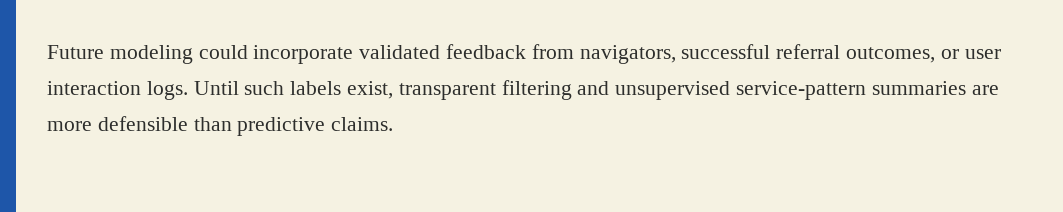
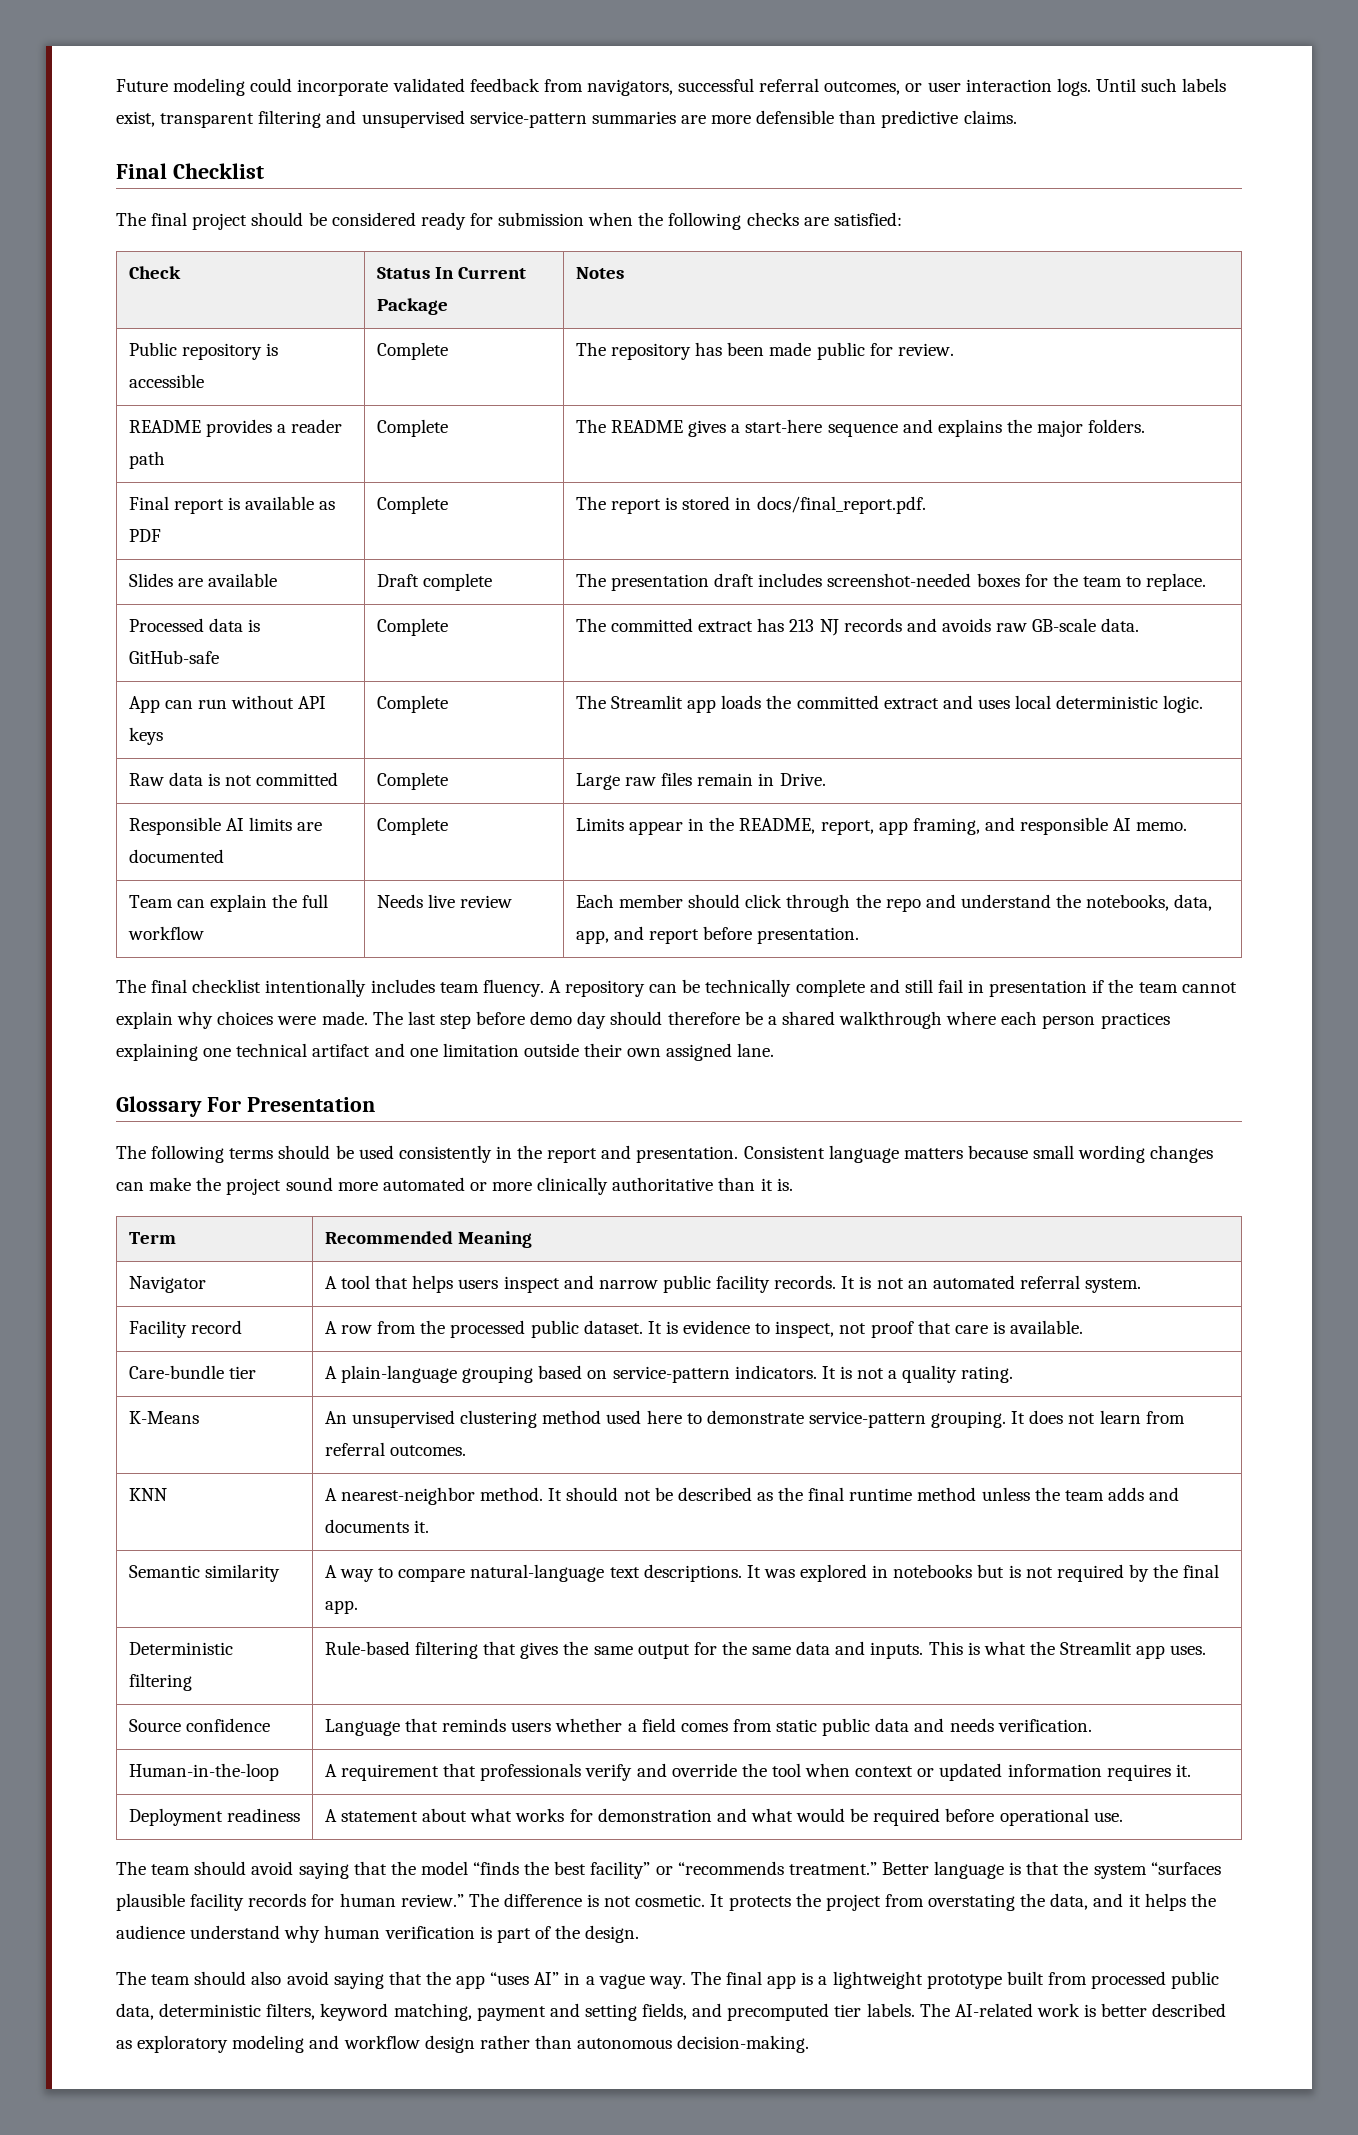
+ Final Checklist
+ The final project should be considered ready for submission when the following checks are satisfied:
+ Check | Status In Current Package | Notes
+ Public repository is accessible | Complete | The repository has been made public for review.
+ README provides a reader path | Complete | The README gives a start-here sequence and explains the major folders.
+ Final report is available as PDF | Complete | The report is stored in docs/final_report.pdf.
+ Slides are available | Draft complete | The presentation draft includes screenshot-needed boxes for the team to replace.
+ Processed data is GitHub-safe | Complete | The committed extract has 213 NJ records and avoids raw GB-scale data.
+ App can run without API keys | Complete | The Streamlit app loads the committed extract and uses local deterministic logic.
+ Raw data is not committed | Complete | Large raw files remain in Drive.
+ Responsible AI limits are documented | Complete | Limits appear in the README, report, app framing, and responsible AI memo.
+ Team can explain the full workflow | Needs live review | Each member should click through the repo and understand the notebooks, data, app, and report before presentation.
+ The final checklist intentionally includes team fluency. A repository can be technically complete and still fail in presentation if the team cannot explain why choices were made. The last step before demo day should therefore be a shared walkthrough where each person practices explaining one technical artifact and one limitation outside their own assigned lane.
+ Glossary For Presentation
+ The following terms should be used consistently in the report and presentation. Consistent language matters because small wording changes can make the project sound more automated or more clinically authoritative than it is.
+ Term | Recommended Meaning
+ Navigator | A tool that helps users inspect and narrow public facility records. It is not an automated referral system.
+ Facility record | A row from the processed public dataset. It is evidence to inspect, not proof that care is available.
+ Care-bundle tier | A plain-language grouping based on service-pattern indicators. It is not a quality rating.
+ K-Means | An unsupervised clustering method used here to demonstrate service-pattern grouping. It does not learn from referral outcomes.
+ KNN | A nearest-neighbor method. It should not be described as the final runtime method unless the team adds and documents it.
+ Semantic similarity | A way to compare natural-language text descriptions. It was explored in notebooks but is not required by the final app.
+ Deterministic filtering | Rule-based filtering that gives the same output for the same data and inputs. This is what the Streamlit app uses.
+ Source confidence | Language that reminds users whether a field comes from static public data and needs verification.
+ Human-in-the-loop | A requirement that professionals verify and override the tool when context or updated information requires it.
+ Deployment readiness | A statement about what works for demonstration and what would be required before operational use.
+ The team should avoid saying that the model “finds the best facility” or “recommends treatment.” Better language is that the system “surfaces plausible facility records for human review.” The difference is not cosmetic. It protects the project from overstating the data, and it helps the audience understand why human verification is part of the design.
+ The team should also avoid saying that the app “uses AI” in a vague way. The final app is a lightweight prototype built from processed public data, deterministic filters, keyword matching, payment and setting fields, and precomputed tier labels. The AI-related work is better described as exploratory modeling and workflow design rather than autonomous decision-making.

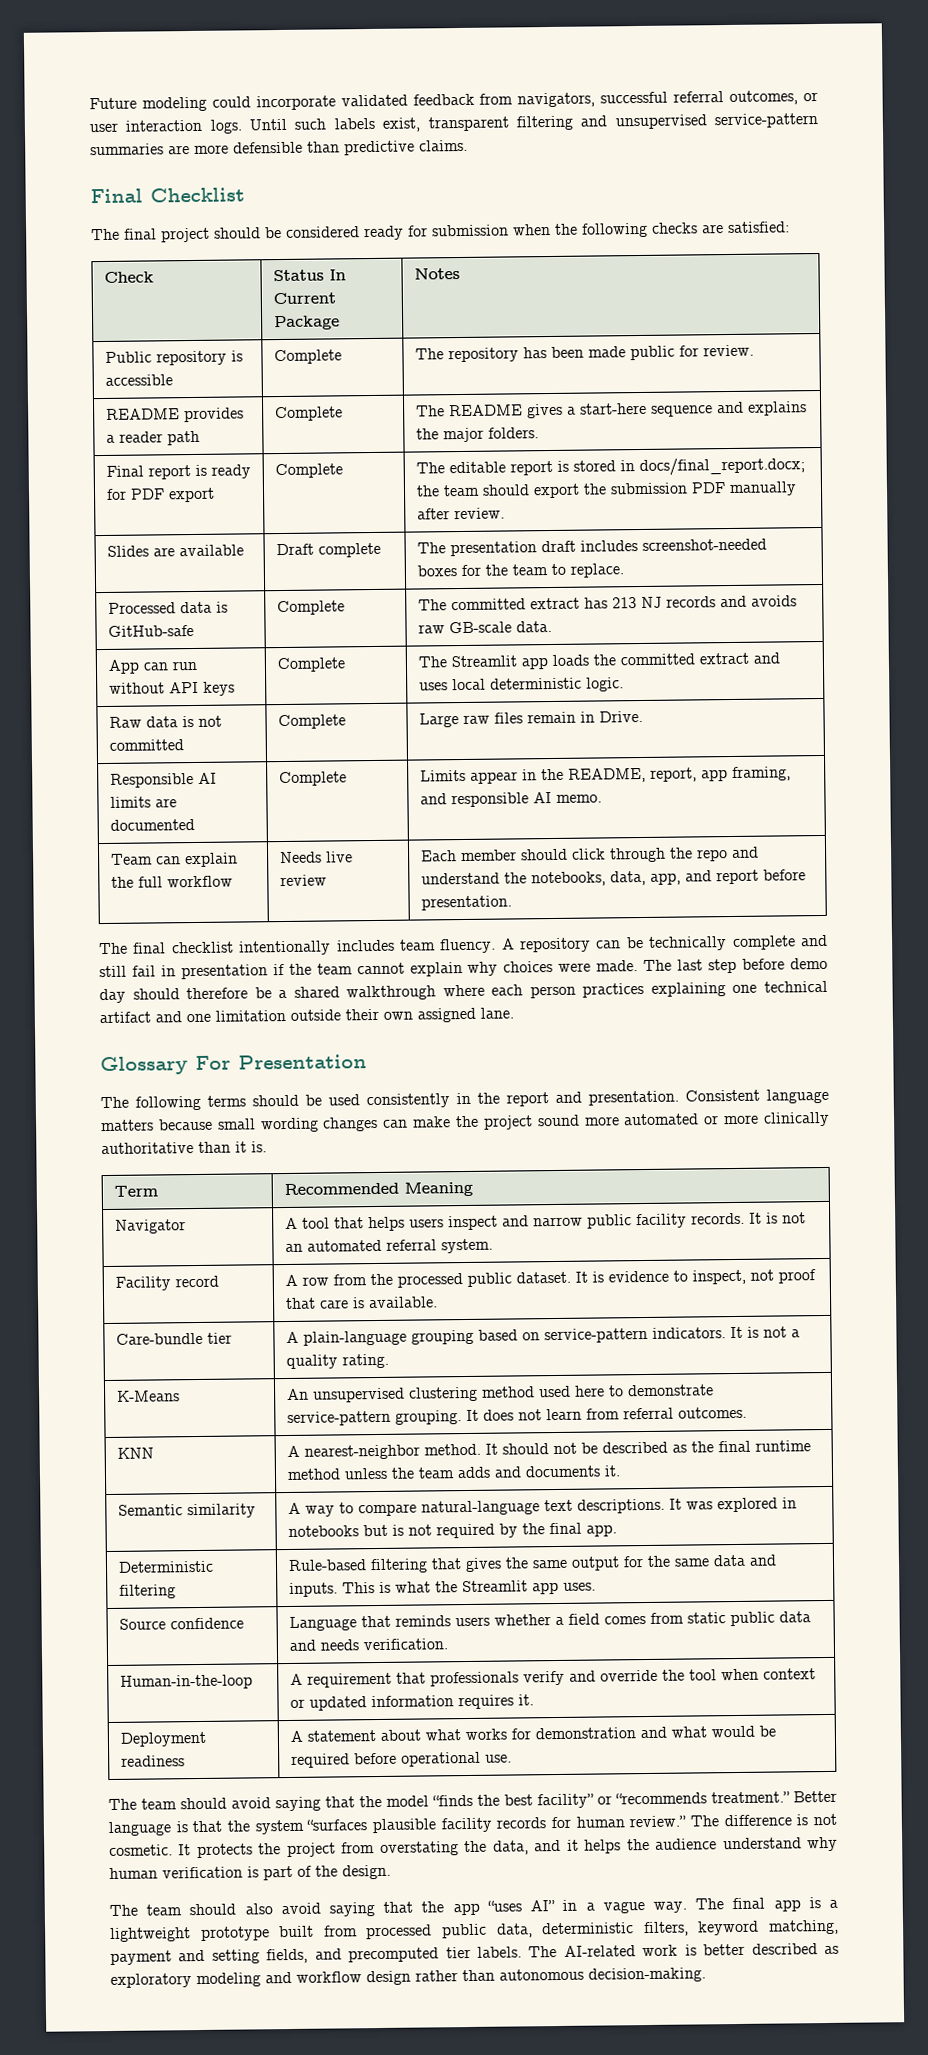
- Final report is available as PDF | Complete | The report is stored in docs/final_report.pdf.
+ Final report is ready for PDF export | Complete | The editable report is stored in docs/final_report.docx; the team should export the submission PDF manually after review.

